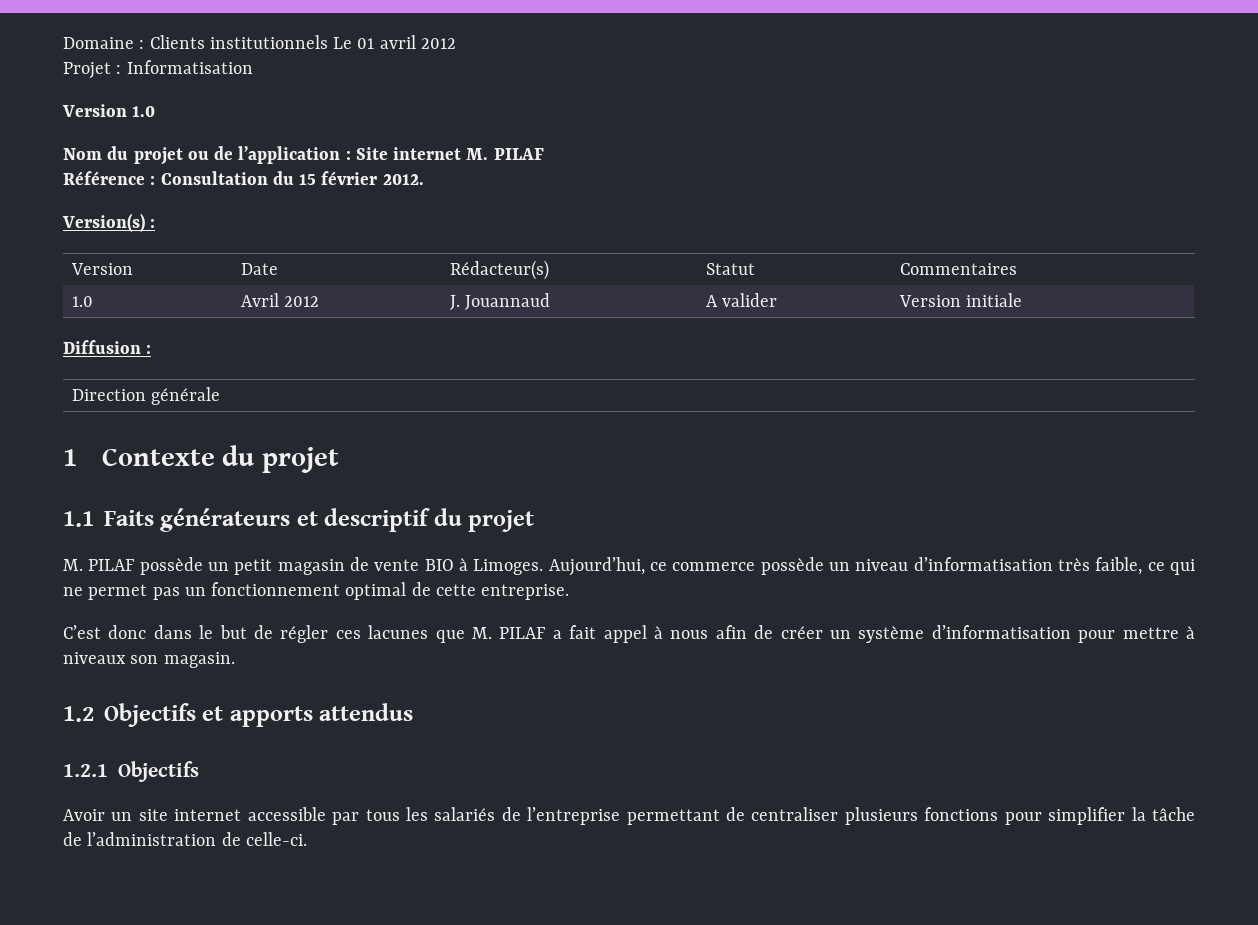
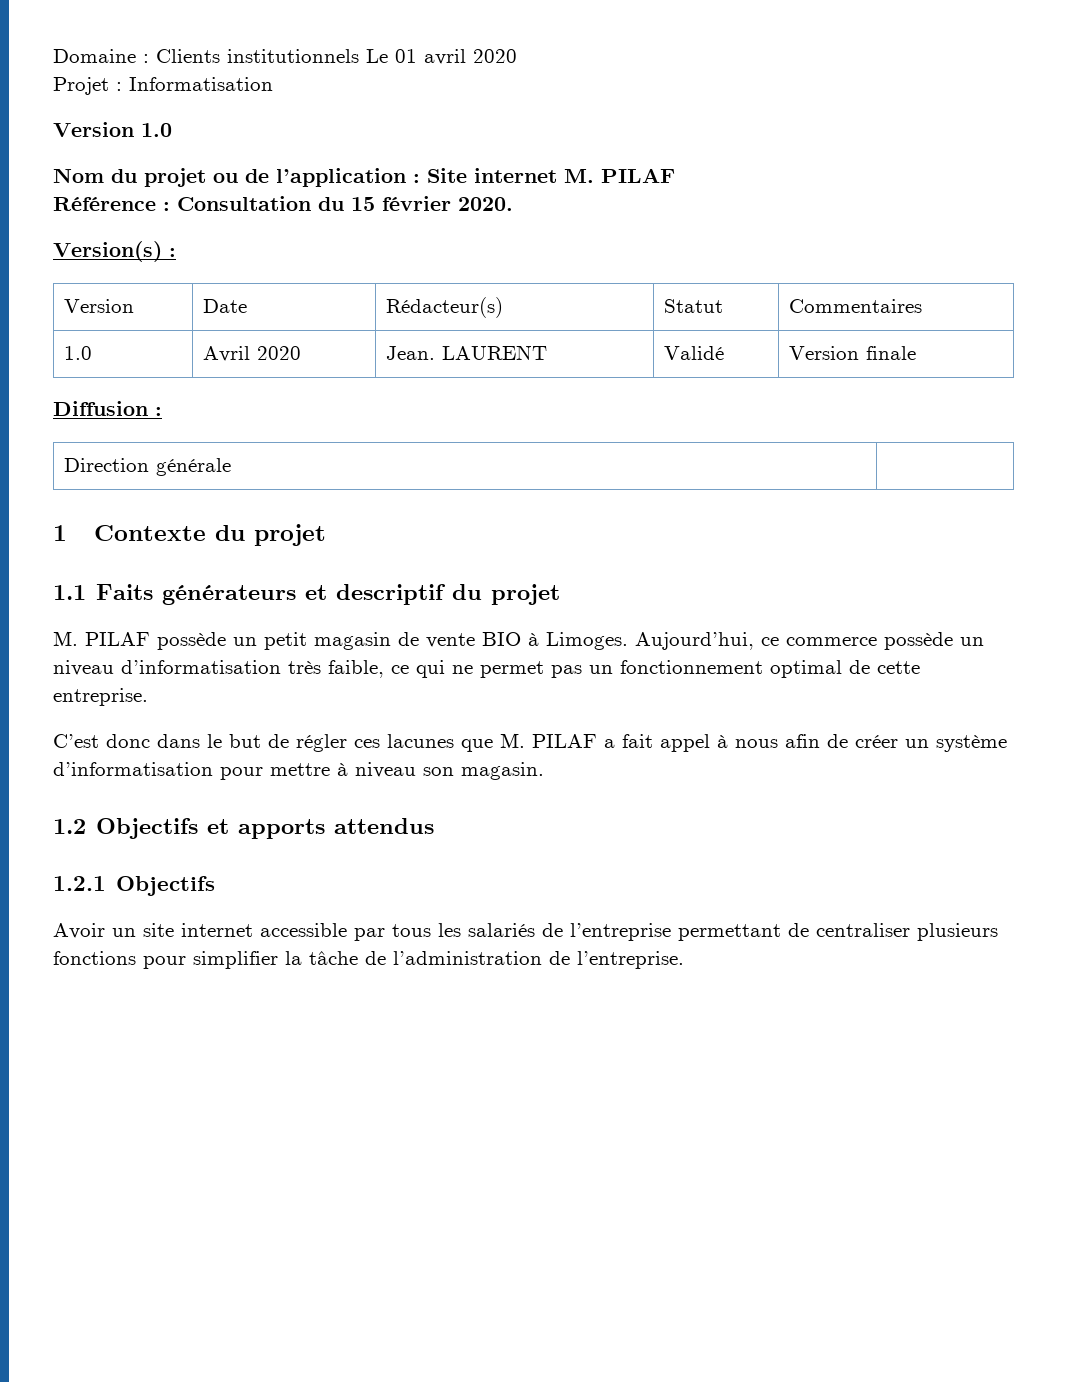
- Domaine : Clients institutionnels Le 01 avril 2012
+ Domaine : Clients institutionnels Le 01 avril 2020
- Référence : Consultation du 15 février 2012.
+ Référence : Consultation du 15 février 2020.
- 1.0 | Avril 2012 | J. Jouannaud | A valider | Version initiale
+ 1.0 | Avril 2020 | Jean. LAURENT | Validé | Version finale
- C’est donc dans le but de régler ces lacunes que M. PILAF a fait appel à nous afin de créer un système d’informatisation pour mettre à niveaux son magasin.
+ C’est donc dans le but de régler ces lacunes que M. PILAF a fait appel à nous afin de créer un système d’informatisation pour mettre à niveau son magasin.
- Avoir un site internet accessible par tous les salariés de l’entreprise permettant de centraliser plusieurs fonctions pour simplifier la tâche de l’administration de celle-ci.
+ Avoir un site internet accessible par tous les salariés de l’entreprise permettant de centraliser plusieurs fonctions pour simplifier la tâche de l’administration de l’entreprise.

